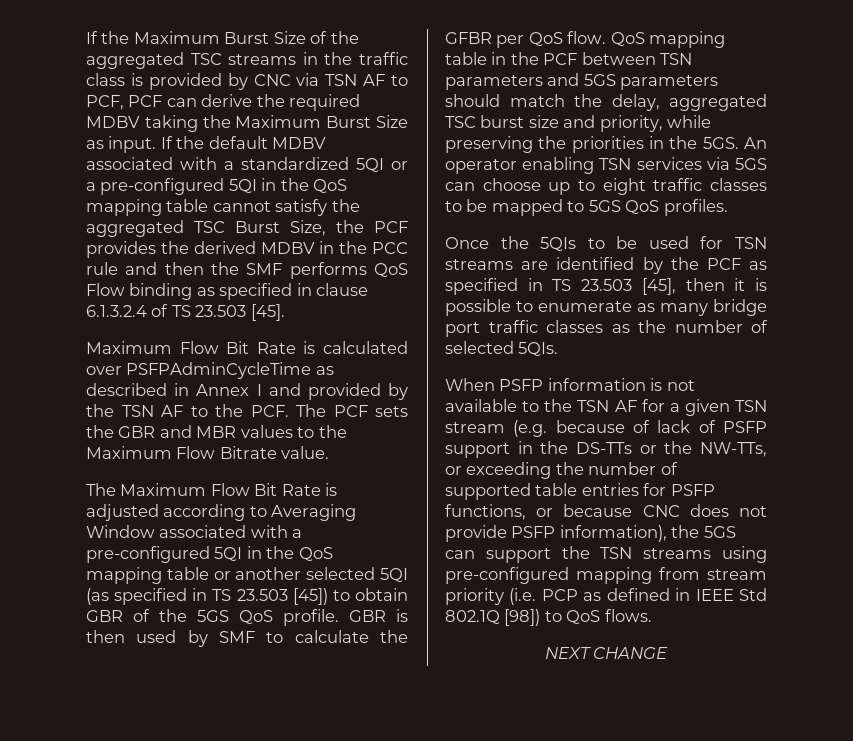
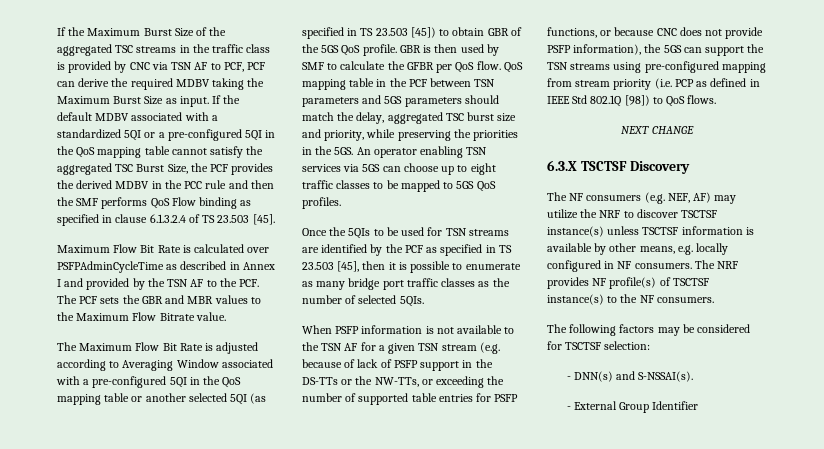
+ 6.3.X TSCTSF Discovery
+ The NF consumers (e.g. NEF, AF) may utilize the NRF to discover TSCTSF instance(s) unless TSCTSF information is available by other means, e.g. locally configured in NF consumers. The NRF provides NF profile(s) of TSCTSF instance(s) to the NF consumers.
+ The following factors may be considered for TSCTSF selection:
+ - DNN(s) and S-NSSAI(s).
+ - External Group Identifier

